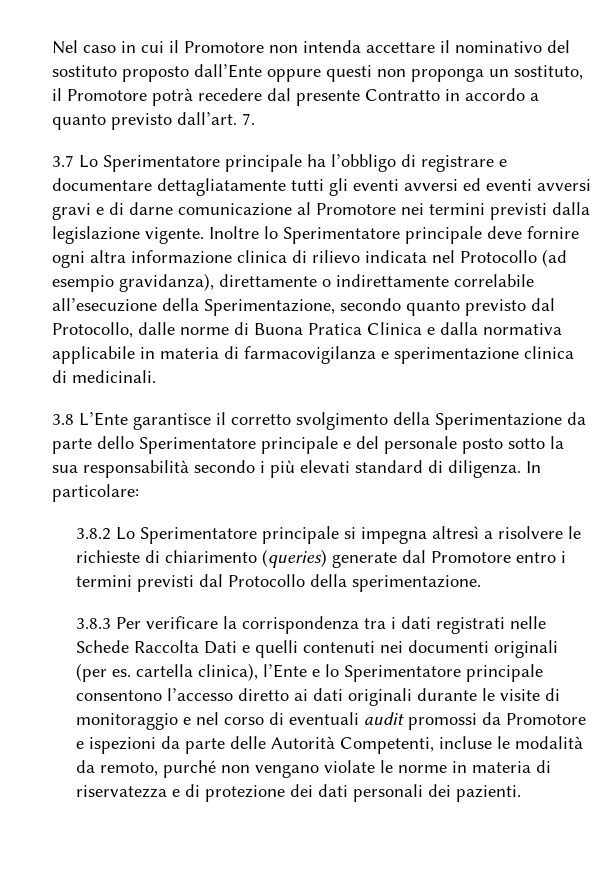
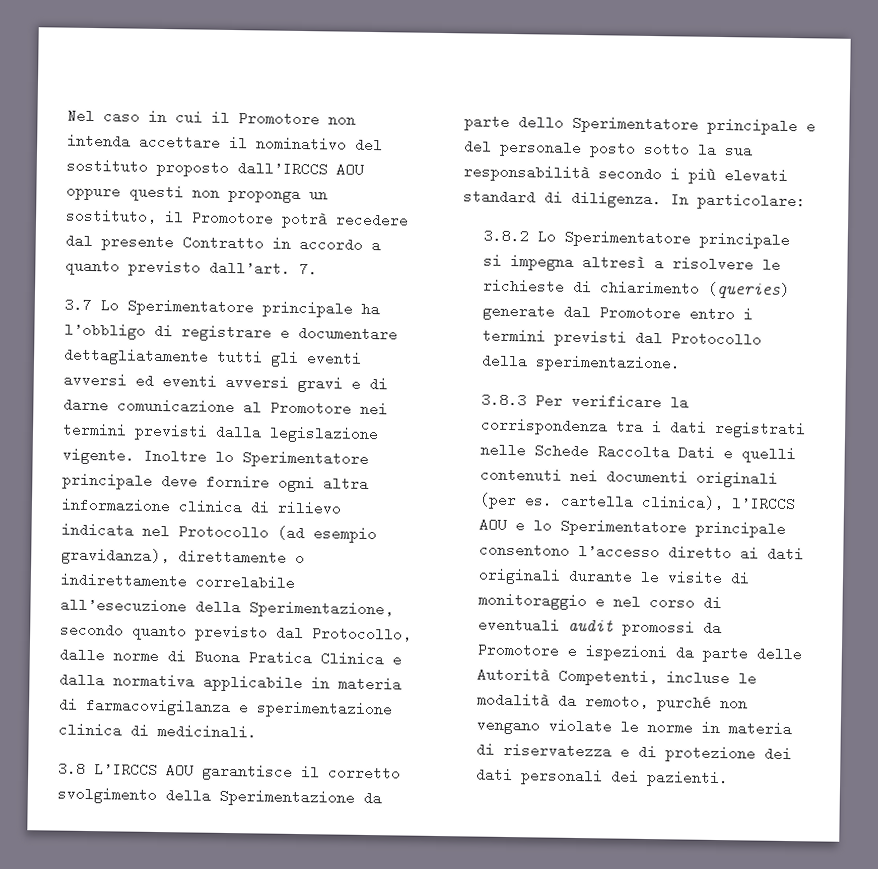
- Nel caso in cui il Promotore non intenda accettare il nominativo del sostituto proposto dall’Ente oppure questi non proponga un sostituto, il Promotore potrà recedere dal presente Contratto in accordo a quanto previsto dall’art.
+ Nel caso in cui il Promotore non intenda accettare il nominativo del sostituto proposto dall’IRCCS AOU oppure questi non proponga un sostituto, il Promotore potrà recedere dal presente Contratto in accordo a quanto previsto dall’art.
- 3.8 L’Ente garantisce il corretto svolgimento della Sperimentazione da parte dello Sperimentatore principale e del personale posto sotto la sua responsabilità secondo i più elevati standard di diligenza.
+ 3.8 L’IRCCS AOU garantisce il corretto svolgimento della Sperimentazione da parte dello Sperimentatore principale e del personale posto sotto la sua responsabilità secondo i più elevati standard di diligenza.
- 3.8.3 Per verificare la corrispondenza tra i dati registrati nelle Schede Raccolta Dati e quelli contenuti nei documenti originali (per es. cartella clinica), l’Ente e lo Sperimentatore principale consentono l’accesso diretto ai dati originali durante le visite di monitoraggio e nel corso di eventuali audit promossi da Promotore e ispezioni da parte delle Autorità Competenti, incluse le modalità da remoto, purché non vengano violate le norme in materia di riservatezza e di protezione dei dati personali dei pazienti.
+ 3.8.3 Per verificare la corrispondenza tra i dati registrati nelle Schede Raccolta Dati e quelli contenuti nei documenti originali (per es. cartella clinica), l’IRCCS AOU e lo Sperimentatore principale consentono l’accesso diretto ai dati originali durante le visite di monitoraggio e nel corso di eventuali audit promossi da Promotore e ispezioni da parte delle Autorità Competenti, incluse le modalità da remoto, purché non vengano violate le norme in materia di riservatezza e di protezione dei dati personali dei pazienti.

